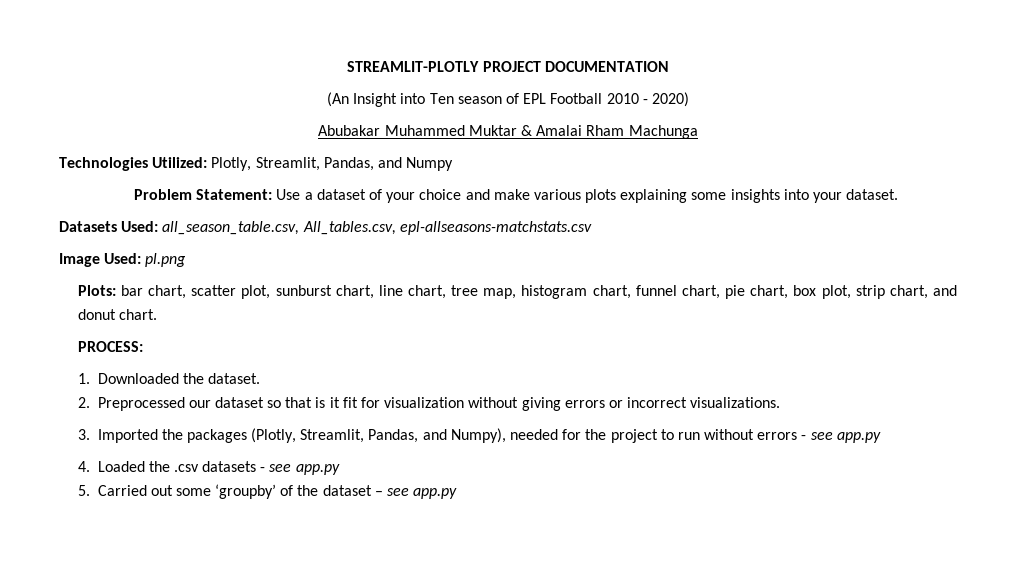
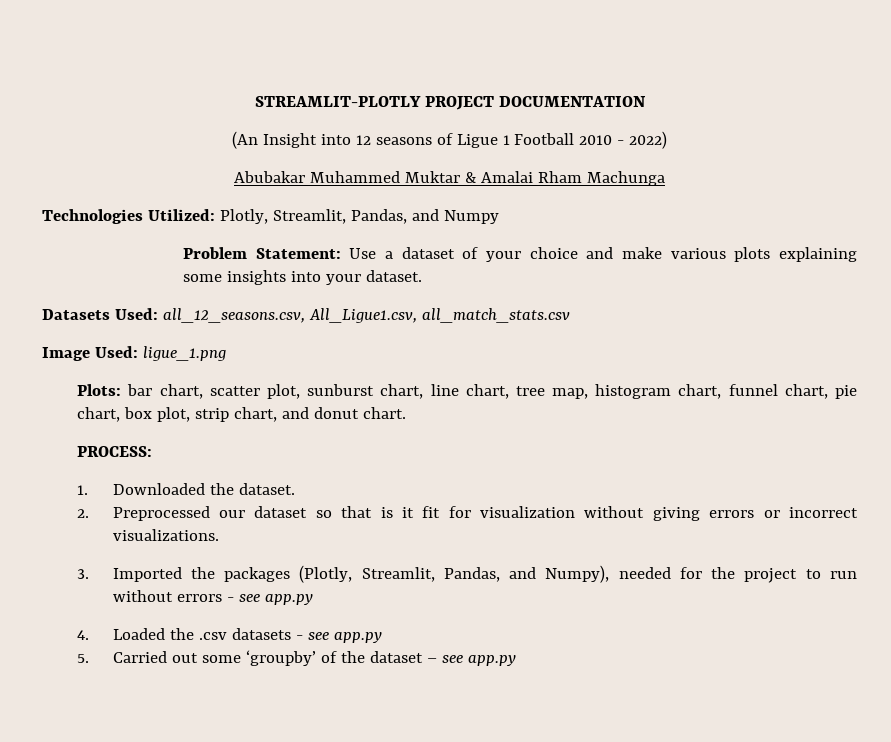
- (An Insight into Ten season of EPL Football 2010 - 2020)
+ (An Insight into 12 seasons of Ligue 1 Football 2010 - 2022)
- Datasets Used: all_season_table.csv, All_tables.csv, epl-allseasons-matchstats.csv
+ Datasets Used: all_12_seasons.csv, All_Ligue1.csv, all_match_stats.csv
- Image Used: pl.png
+ Image Used: ligue_1.png

